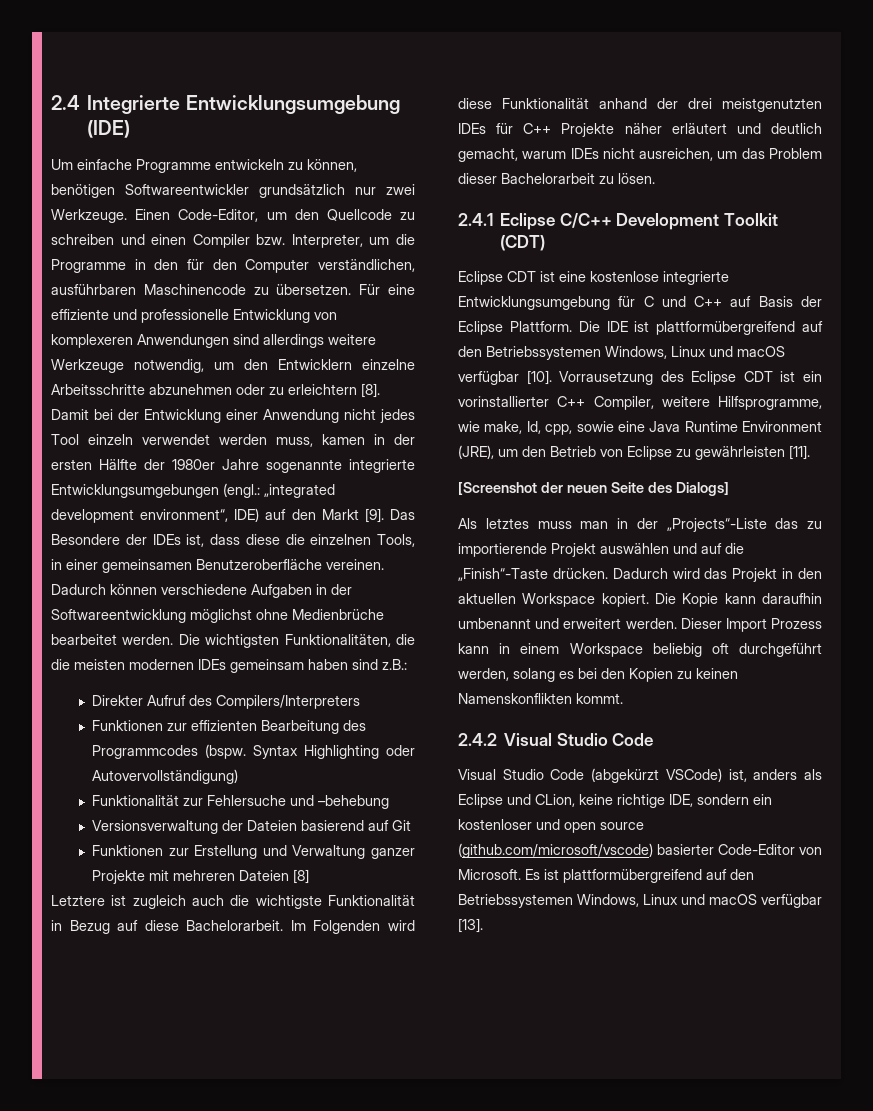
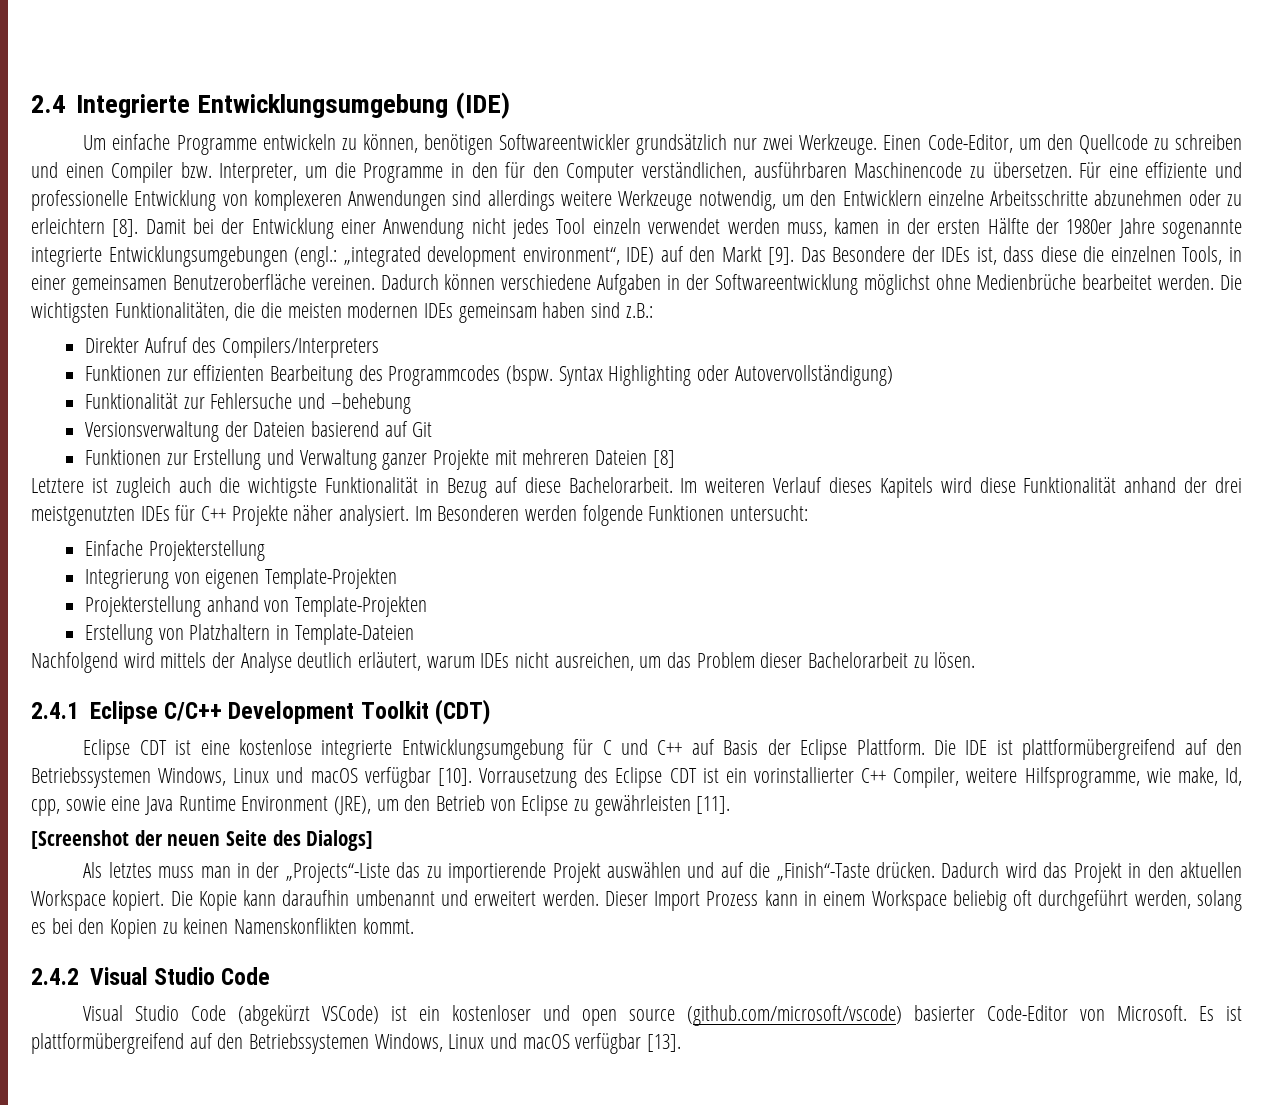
- Im Folgenden wird diese Funktionalität anhand der drei meistgenutzten IDEs für C++ Projekte näher erläutert und deutlich gemacht, warum IDEs nicht ausreichen, um das Problem dieser Bachelorarbeit zu lösen.
+ Im weiteren Verlauf dieses Kapitels wird diese Funktionalität anhand der drei meistgenutzten IDEs für C++ Projekte näher analysiert. Im Besonderen werden folgende Funktionen untersucht:
+ Einfache Projekterstellung
+ Integrierung von eigenen Template-Projekten
+ Projekterstellung anhand von Template-Projekten
+ Erstellung von Platzhaltern in Template-Dateien
+ Nachfolgend wird mittels der Analyse deutlich erläutert, warum IDEs nicht ausreichen, um das Problem dieser Bachelorarbeit zu lösen.
- Visual Studio Code (abgekürzt VSCode) ist, anders als Eclipse und CLion, keine richtige IDE, sondern ein kostenloser und open source (github.com/microsoft/vscode) basierter Code-Editor von Microsoft.
+ Visual Studio Code (abgekürzt VSCode) ist ein kostenloser und open source (github.com/microsoft/vscode) basierter Code-Editor von Microsoft.

